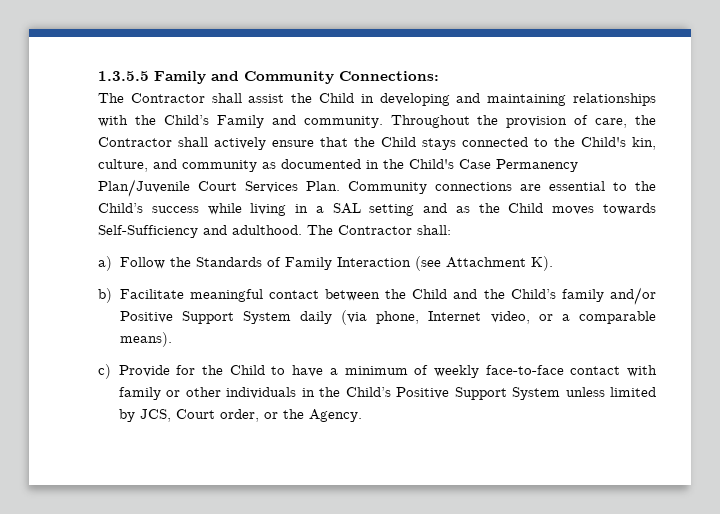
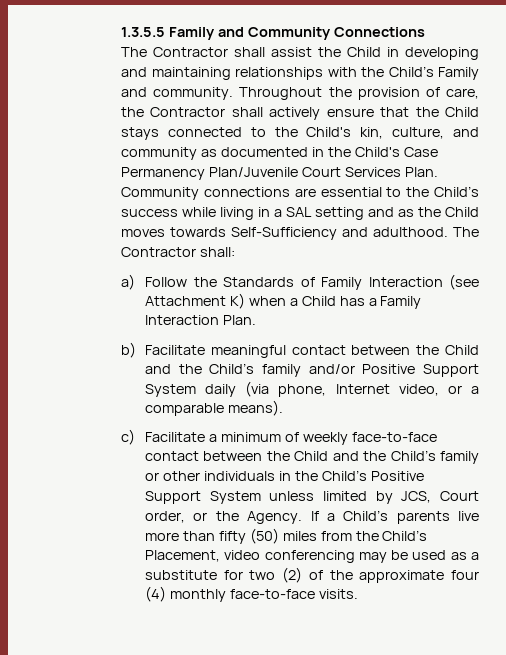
- 1.3.5.5 Family and Community Connections:
+ 1.3.5.5 Family and Community Connections
- a) Follow the Standards of Family Interaction (see Attachment K).
+ a) Follow the Standards of Family Interaction (see Attachment K) when a Child has a Family Interaction Plan.
- c) Provide for the Child to have a minimum of weekly face-to-face contact with family or other individuals in the Child’s Positive Support System unless limited by JCS, Court order, or the Agency.
+ c) Facilitate a minimum of weekly face-to-face contact between the Child and the Child’s family or other individuals in the Child’s Positive Support System unless limited by JCS, Court order, or the Agency.
+ If a Child’s parents live more than fifty (50) miles from the Child’s Placement, video conferencing may be used as a substitute for two (2) of the approximate four (4) monthly face-to-face visits.

